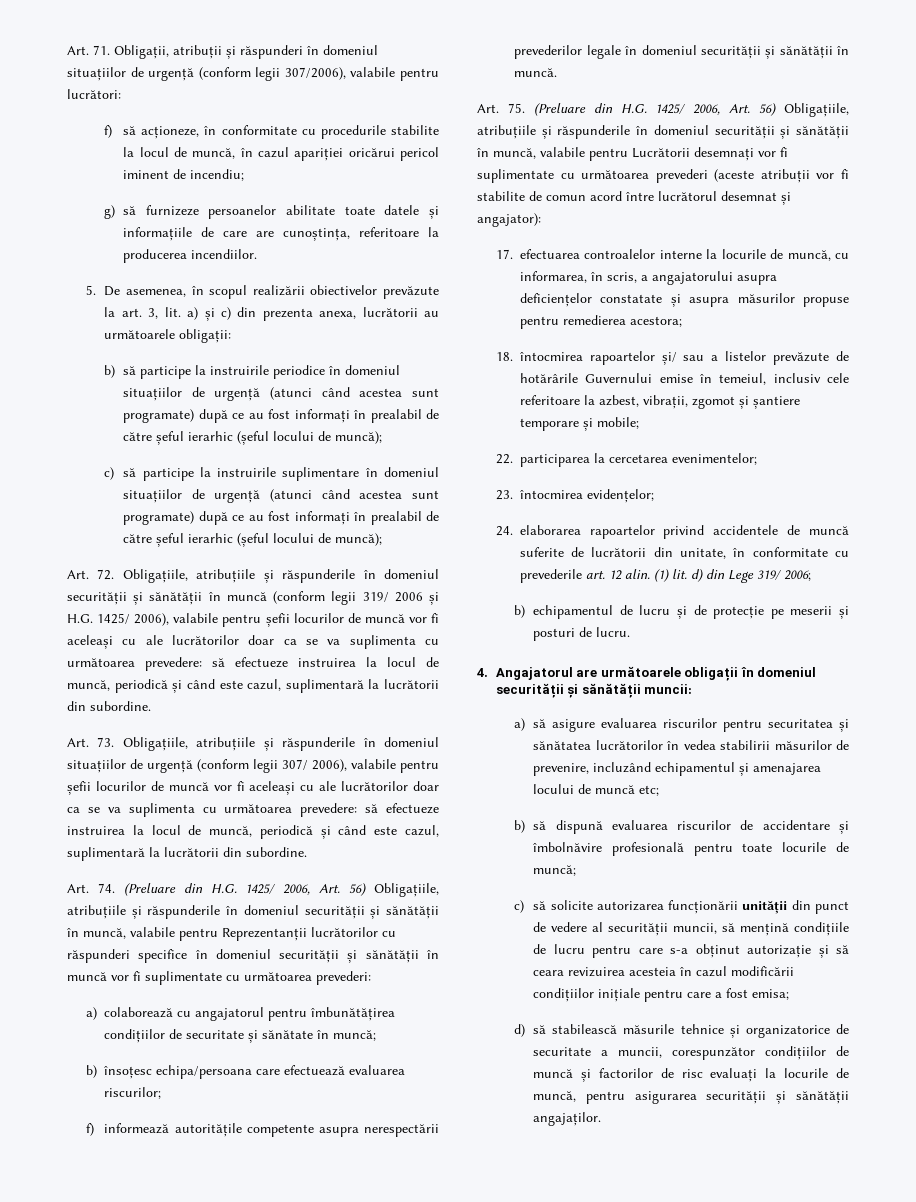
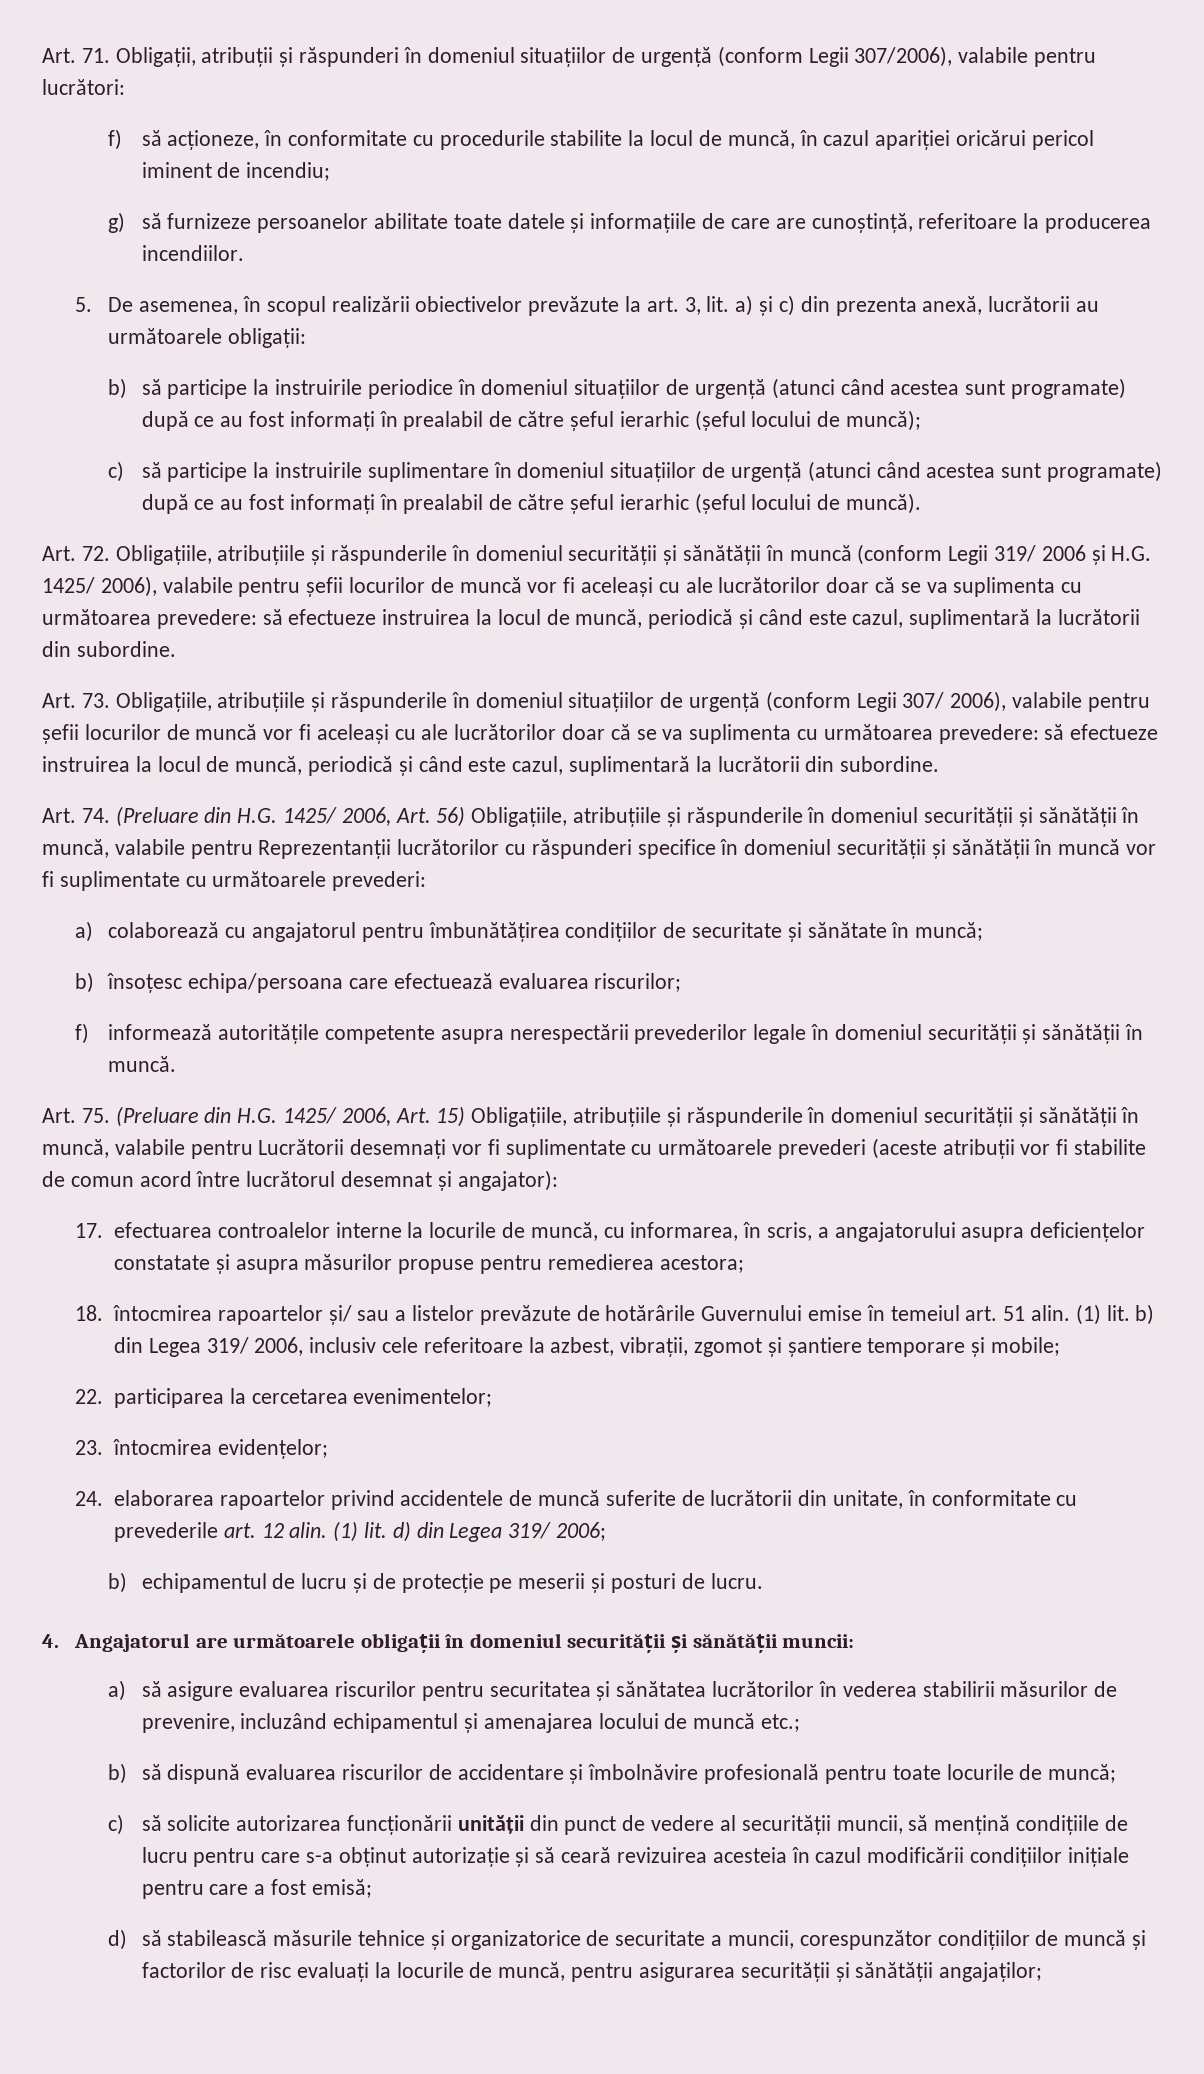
- Art. 71. Obligații, atribuții și răspunderi în domeniul situațiilor de urgență (conform legii 307/2006), valabile pentru lucrători:
+ Art. 71. Obligații, atribuții și răspunderi în domeniul situațiilor de urgență (conform Legii 307/2006), valabile pentru lucrători:
- g) să furnizeze persoanelor abilitate toate datele și informațiile de care are cunoștința, referitoare la producerea incendiilor.
+ g) să furnizeze persoanelor abilitate toate datele și informațiile de care are cunoștință, referitoare la producerea incendiilor.
- 5. De asemenea, în scopul realizării obiectivelor prevăzute la art. 3, lit. a) și c) din prezenta anexa, lucrătorii au următoarele obligații:
+ 5. De asemenea, în scopul realizării obiectivelor prevăzute la art. 3, lit. a) și c) din prezenta anexă, lucrătorii au următoarele obligații:
- c) să participe la instruirile suplimentare în domeniul situațiilor de urgență (atunci când acestea sunt programate) după ce au fost informați în prealabil de către șeful ierarhic (șeful locului de muncă);
+ c) să participe la instruirile suplimentare în domeniul situațiilor de urgență (atunci când acestea sunt programate) după ce au fost informați în prealabil de către șeful ierarhic (șeful locului de muncă).
- Art. 72. Obligațiile, atribuțiile și răspunderile în domeniul securității și sănătății în muncă (conform legii 319/ 2006 și H.G. 1425/ 2006), valabile pentru șefii locurilor de muncă vor fi aceleași cu ale lucrătorilor doar ca se va suplimenta cu următoarea prevedere: să efectueze instruirea la locul de muncă, periodică și când este cazul, suplimentară la lucrătorii din subordine.
+ Art. 72. Obligațiile, atribuțiile și răspunderile în domeniul securității și sănătății în muncă (conform Legii 319/ 2006 și H.G. 1425/ 2006), valabile pentru șefii locurilor de muncă vor fi aceleași cu ale lucrătorilor doar că se va suplimenta cu următoarea prevedere: să efectueze instruirea la locul de muncă, periodică și când este cazul, suplimentară la lucrătorii din subordine.
- Art. 73. Obligațiile, atribuțiile și răspunderile în domeniul situațiilor de urgență (conform legii 307/ 2006), valabile pentru șefii locurilor de muncă vor fi aceleași cu ale lucrătorilor doar ca se va suplimenta cu următoarea prevedere: să efectueze instruirea la locul de muncă, periodică și când este cazul, suplimentară la lucrătorii din subordine.
+ Art. 73. Obligațiile, atribuțiile și răspunderile în domeniul situațiilor de urgență (conform Legii 307/ 2006), valabile pentru șefii locurilor de muncă vor fi aceleași cu ale lucrătorilor doar că se va suplimenta cu următoarea prevedere: să efectueze instruirea la locul de muncă, periodică și când este cazul, suplimentară la lucrătorii din subordine.
- Art. 74. (Preluare din H.G. 1425/ 2006, Art. 56) Obligațiile, atribuțiile și răspunderile în domeniul securității și sănătății în muncă, valabile pentru Reprezentanții lucrătorilor cu răspunderi specifice în domeniul securității și sănătății în muncă vor fi suplimentate cu următoarea prevederi:
+ Art. 74. (Preluare din H.G. 1425/ 2006, Art. 56) Obligațiile, atribuțiile și răspunderile în domeniul securității și sănătății în muncă, valabile pentru Reprezentanții lucrătorilor cu răspunderi specifice în domeniul securității și sănătății în muncă vor fi suplimentate cu următoarele prevederi:
- Art. 75. (Preluare din H.G. 1425/ 2006, Art. 56) Obligațiile, atribuțiile și răspunderile în domeniul securității și sănătății în muncă, valabile pentru Lucrătorii desemnați vor fi suplimentate cu următoarea prevederi (aceste atribuții vor fi stabilite de comun acord între lucrătorul desemnat și angajator):
+ Art. 75. (Preluare din H.G. 1425/ 2006, Art. 15) Obligațiile, atribuțiile și răspunderile în domeniul securității și sănătății în muncă, valabile pentru Lucrătorii desemnați vor fi suplimentate cu următoarele prevederi (aceste atribuții vor fi stabilite de comun acord între lucrătorul desemnat și angajator):
- 18. întocmirea rapoartelor și/ sau a listelor prevăzute de hotărârile Guvernului emise în temeiul, inclusiv cele referitoare la azbest, vibrații, zgomot și șantiere temporare și mobile;
+ 18. întocmirea rapoartelor și/ sau a listelor prevăzute de hotărârile Guvernului emise în temeiul art. 51 alin. (1) lit. b) din Legea 319/ 2006, inclusiv cele referitoare la azbest, vibrații, zgomot și șantiere temporare și mobile;
- (1) lit. d) din Lege 319/ 2006;
+ (1) lit. d) din Legea 319/ 2006;
- a) să asigure evaluarea riscurilor pentru securitatea și sănătatea lucrătorilor în vedea stabilirii măsurilor de prevenire, incluzând echipamentul și amenajarea locului de muncă etc;
+ a) să asigure evaluarea riscurilor pentru securitatea și sănătatea lucrătorilor în vederea stabilirii măsurilor de prevenire, incluzând echipamentul și amenajarea locului de muncă etc.;
- c) să solicite autorizarea funcționării unității din punct de vedere al securității muncii, să mențină condițiile de lucru pentru care s-a obținut autorizație și să ceara revizuirea acesteia în cazul modificării condițiilor inițiale pentru care a fost emisa;
+ c) să solicite autorizarea funcționării unității din punct de vedere al securității muncii, să mențină condițiile de lucru pentru care s-a obținut autorizație și să ceară revizuirea acesteia în cazul modificării condițiilor inițiale pentru care a fost emisă;
- d) să stabilească măsurile tehnice și organizatorice de securitate a muncii, corespunzător condițiilor de muncă și factorilor de risc evaluați la locurile de muncă, pentru asigurarea securității și sănătății angajaților.
+ d) să stabilească măsurile tehnice și organizatorice de securitate a muncii, corespunzător condițiilor de muncă și factorilor de risc evaluați la locurile de muncă, pentru asigurarea securității și sănătății angajaților;

